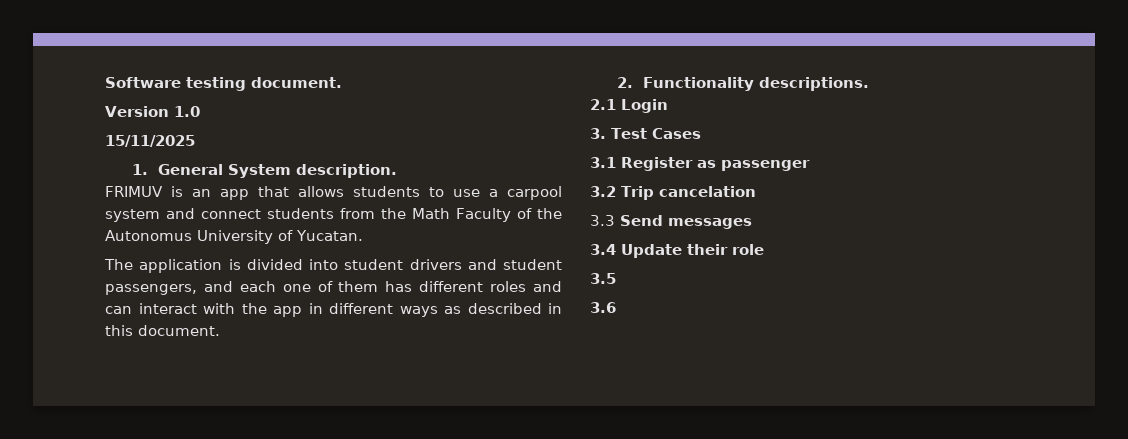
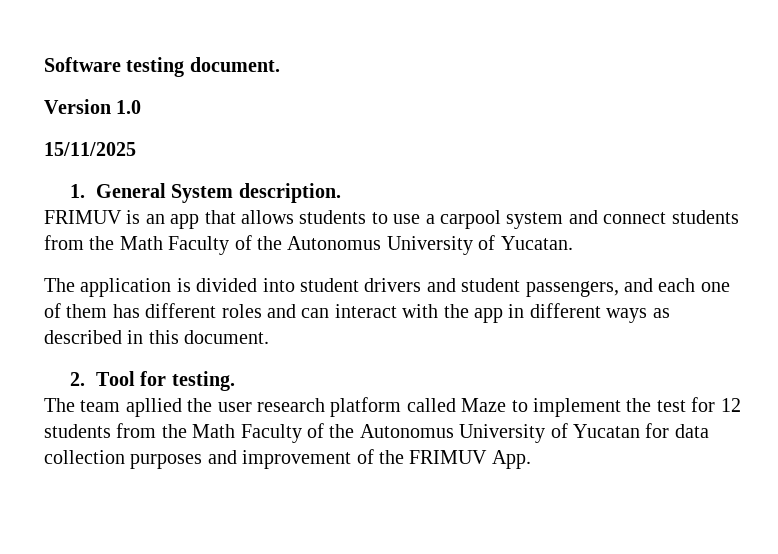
- 2. Functionality descriptions.
- 2.1 Login
- 3. Test Cases
- 3.1 Register as passenger
- 3.2 Trip cancelation
- 3.3 Send messages
- 3.4 Update their role
- 3.5
- 3.6
+ 2. Tool for testing.
+ The team apllied the user research platform called Maze to implement the test for 12 students from the Math Faculty of the Autonomus University of Yucatan for data collection purposes and improvement of the FRIMUV App.

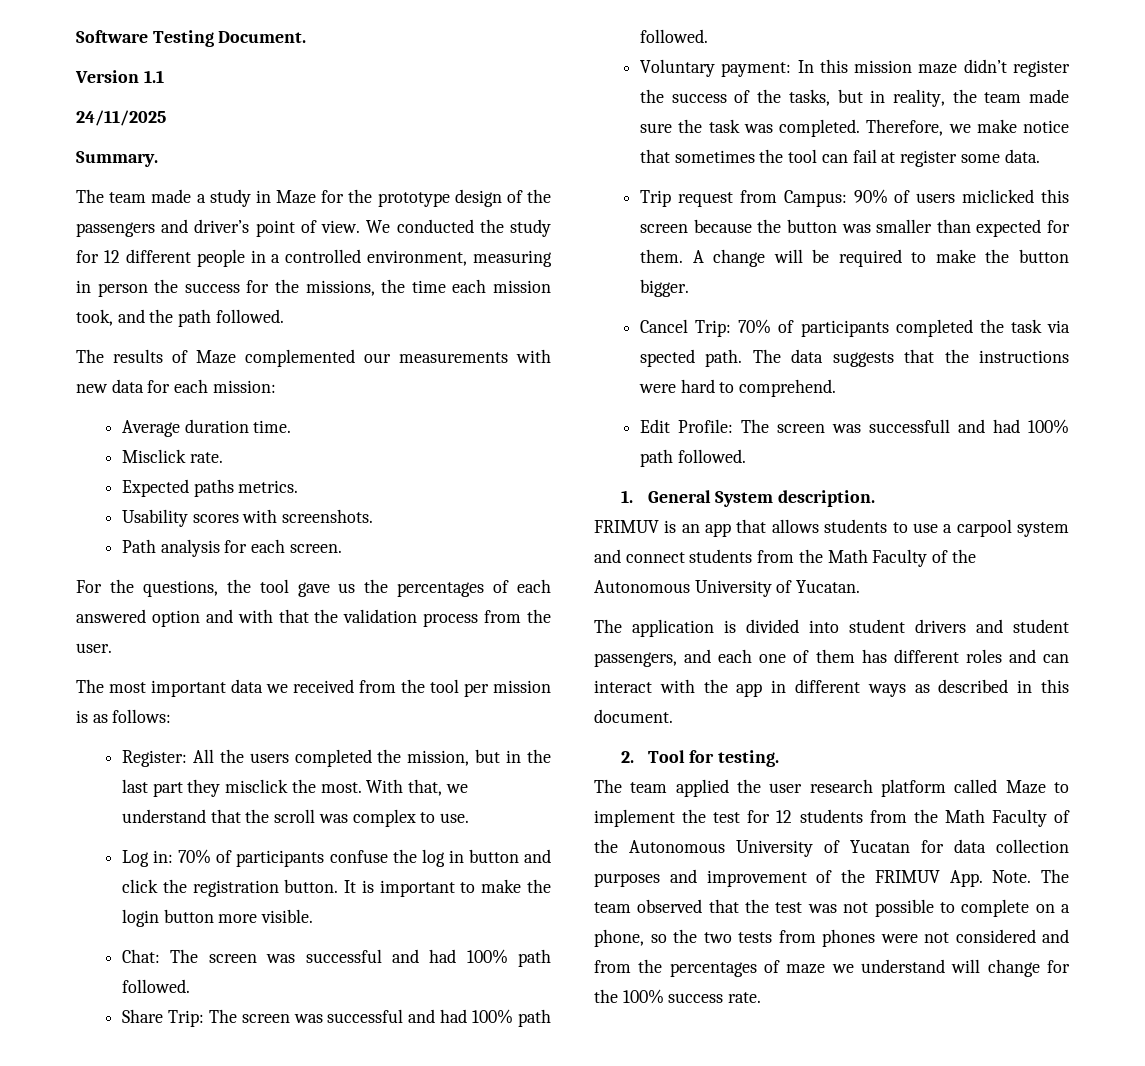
- Software testing document.
+ Software Testing Document.
- Version 1.0
- 15/11/2025
+ Version 1.1
+ 24/11/2025
+ Summary.
+ The team made a study in Maze for the prototype design of the passengers and driver’s point of view. We conducted the study for 12 different people in a controlled environment, measuring in person the success for the missions, the time each mission took, and the path followed.
+ The results of Maze complemented our measurements with new data for each mission:
+ Average duration time.
+ Misclick rate.
+ Expected paths metrics.
+ Usability scores with screenshots.
+ Path analysis for each screen.
+ For the questions, the tool gave us the percentages of each answered option and with that the validation process from the user.
+ The most important data we received from the tool per mission is as follows:
+ Register: All the users completed the mission, but in the last part they misclick the most. With that, we understand that the scroll was complex to use.
+ Log in: 70% of participants confuse the log in button and click the registration button. It is important to make the login button more visible.
+ Chat: The screen was successful and had 100% path followed.
+ Share Trip: The screen was successful and had 100% path followed.
+ Voluntary payment: In this mission maze didn’t register the success of the tasks, but in reality, the team made sure the task was completed. Therefore, we make notice that sometimes the tool can fail at register some data.
+ Trip request from Campus: 90% of users miclicked this screen because the button was smaller than expected for them. A change will be required to make the button bigger.
+ Cancel Trip: 70% of participants completed the task via spected path. The data suggests that the instructions were hard to comprehend.
+ Edit Profile: The screen was successfull and had 100% path followed.
- FRIMUV is an app that allows students to use a carpool system and connect students from the Math Faculty of the Autonomus University of Yucatan.
+ FRIMUV is an app that allows students to use a carpool system and connect students from the Math Faculty of the Autonomous University of Yucatan.
- The team apllied the user research platform called Maze to implement the test for 12 students from the Math Faculty of the Autonomus University of Yucatan for data collection purposes and improvement of the FRIMUV App.
+ The team applied the user research platform called Maze to implement the test for 12 students from the Math Faculty of the Autonomous University of Yucatan for data collection purposes and improvement of the FRIMUV App. Note. The team observed that the test was not possible to complete on a phone, so the two tests from phones were not considered and from the percentages of maze we understand will change for the 100% success rate.

